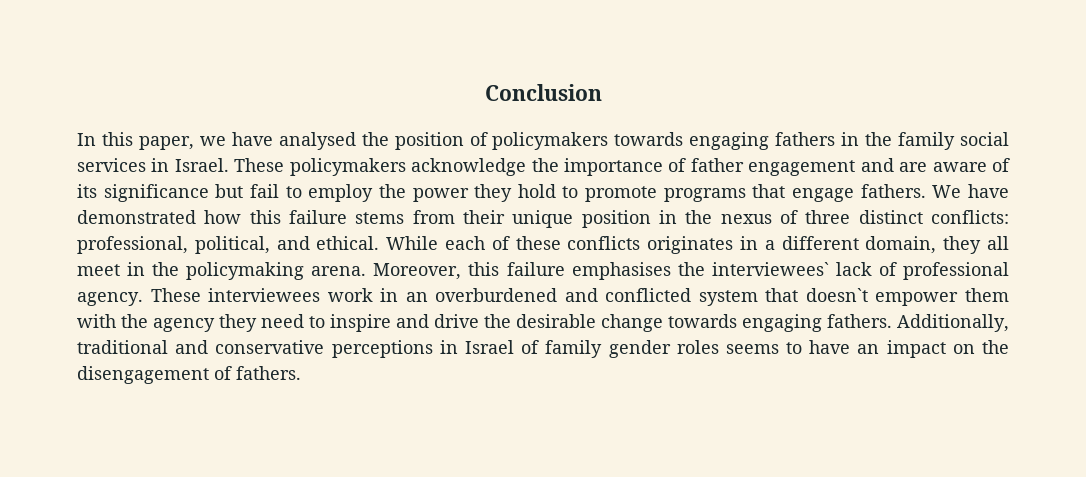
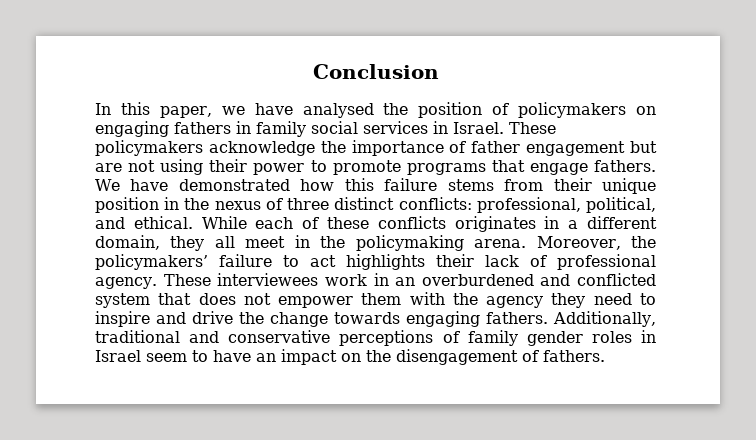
- In this paper, we have analysed the position of policymakers towards engaging fathers in the family social services in Israel.
+ In this paper, we have analysed the position of policymakers on engaging fathers in family social services in Israel.
- These policymakers acknowledge the importance of father engagement and are aware of its significance but fail to employ the power they hold to promote programs that engage fathers.
+ These policymakers acknowledge the importance of father engagement but are not using their power to promote programs that engage fathers.
- Moreover, this failure emphasises the interviewees` lack of professional agency.
+ Moreover, the policymakers’ failure to act highlights their lack of professional agency.
- These interviewees work in an overburdened and conflicted system that doesn`t empower them with the agency they need to inspire and drive the desirable change towards engaging fathers.
+ These interviewees work in an overburdened and conflicted system that does not empower them with the agency they need to inspire and drive the change towards engaging fathers.
- Additionally, traditional and conservative perceptions in Israel of family gender roles seems to have an impact on the disengagement of fathers.
+ Additionally, traditional and conservative perceptions of family gender roles in Israel seem to have an impact on the disengagement of fathers.

